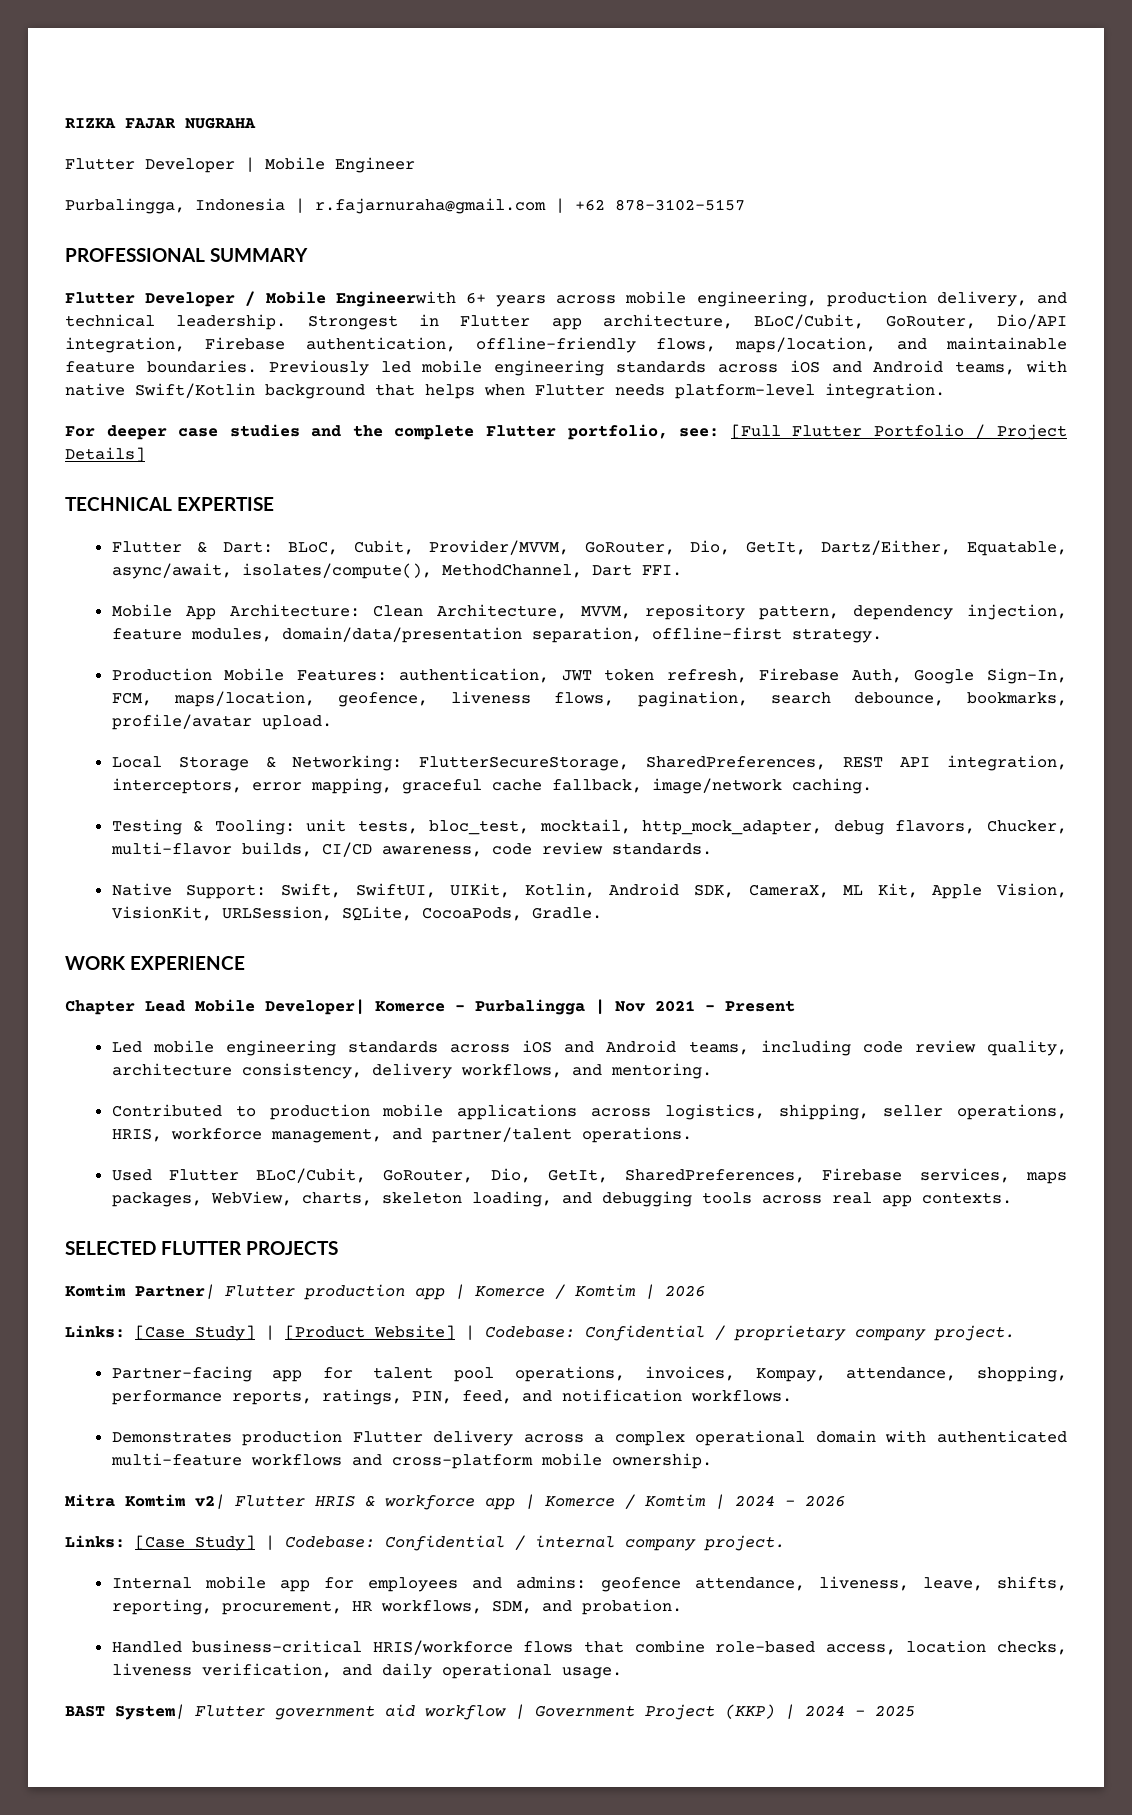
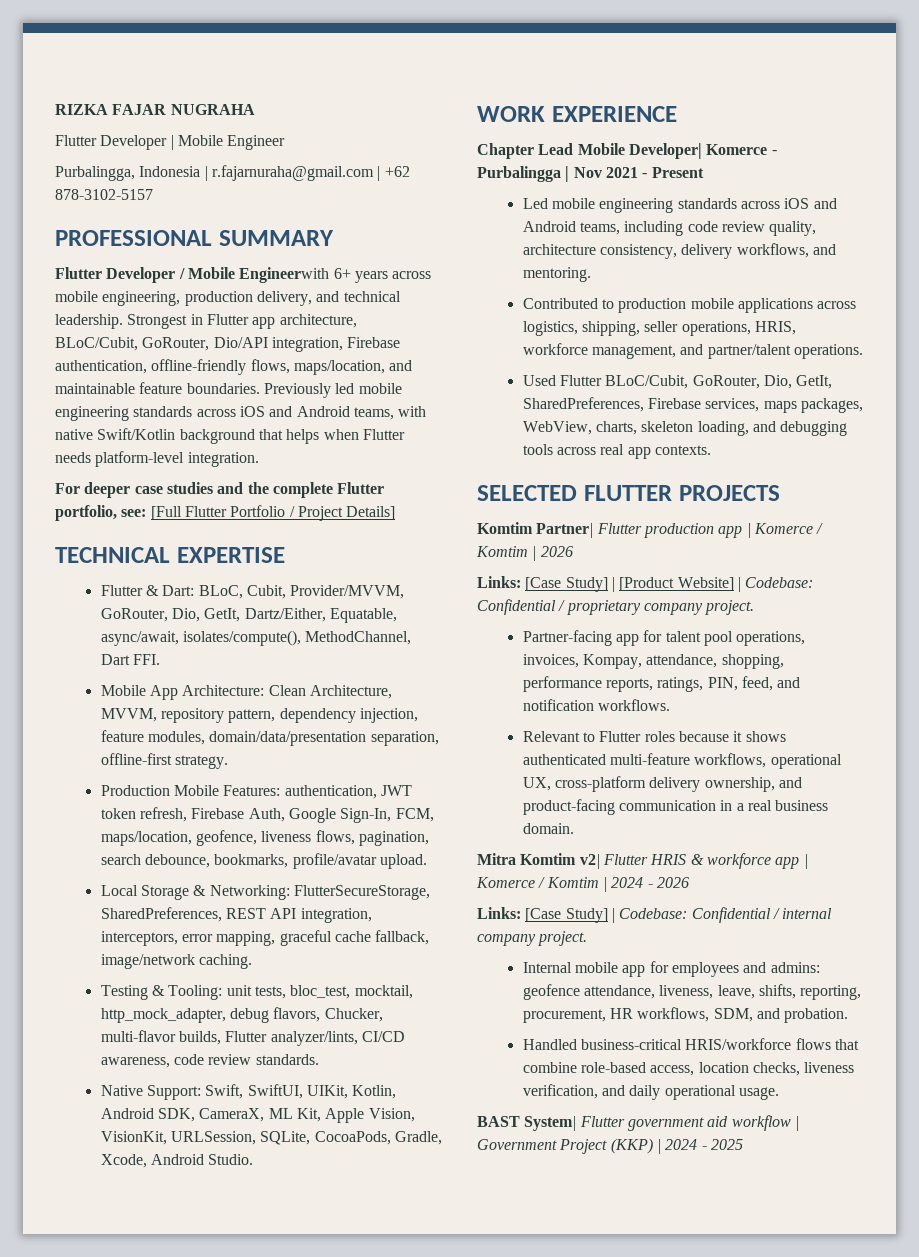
- Testing & Tooling: unit tests, bloc_test, mocktail, http_mock_adapter, debug flavors, Chucker, multi-flavor builds, CI/CD awareness, code review standards.
+ Testing & Tooling: unit tests, bloc_test, mocktail, http_mock_adapter, debug flavors, Chucker, multi-flavor builds, Flutter analyzer/lints, CI/CD awareness, code review standards.
- Native Support: Swift, SwiftUI, UIKit, Kotlin, Android SDK, CameraX, ML Kit, Apple Vision, VisionKit, URLSession, SQLite, CocoaPods, Gradle.
+ Native Support: Swift, SwiftUI, UIKit, Kotlin, Android SDK, CameraX, ML Kit, Apple Vision, VisionKit, URLSession, SQLite, CocoaPods, Gradle, Xcode, Android Studio.
- Demonstrates production Flutter delivery across a complex operational domain with authenticated multi-feature workflows and cross-platform mobile ownership.
+ Relevant to Flutter roles because it shows authenticated multi-feature workflows, operational UX, cross-platform delivery ownership, and product-facing communication in a real business domain.

